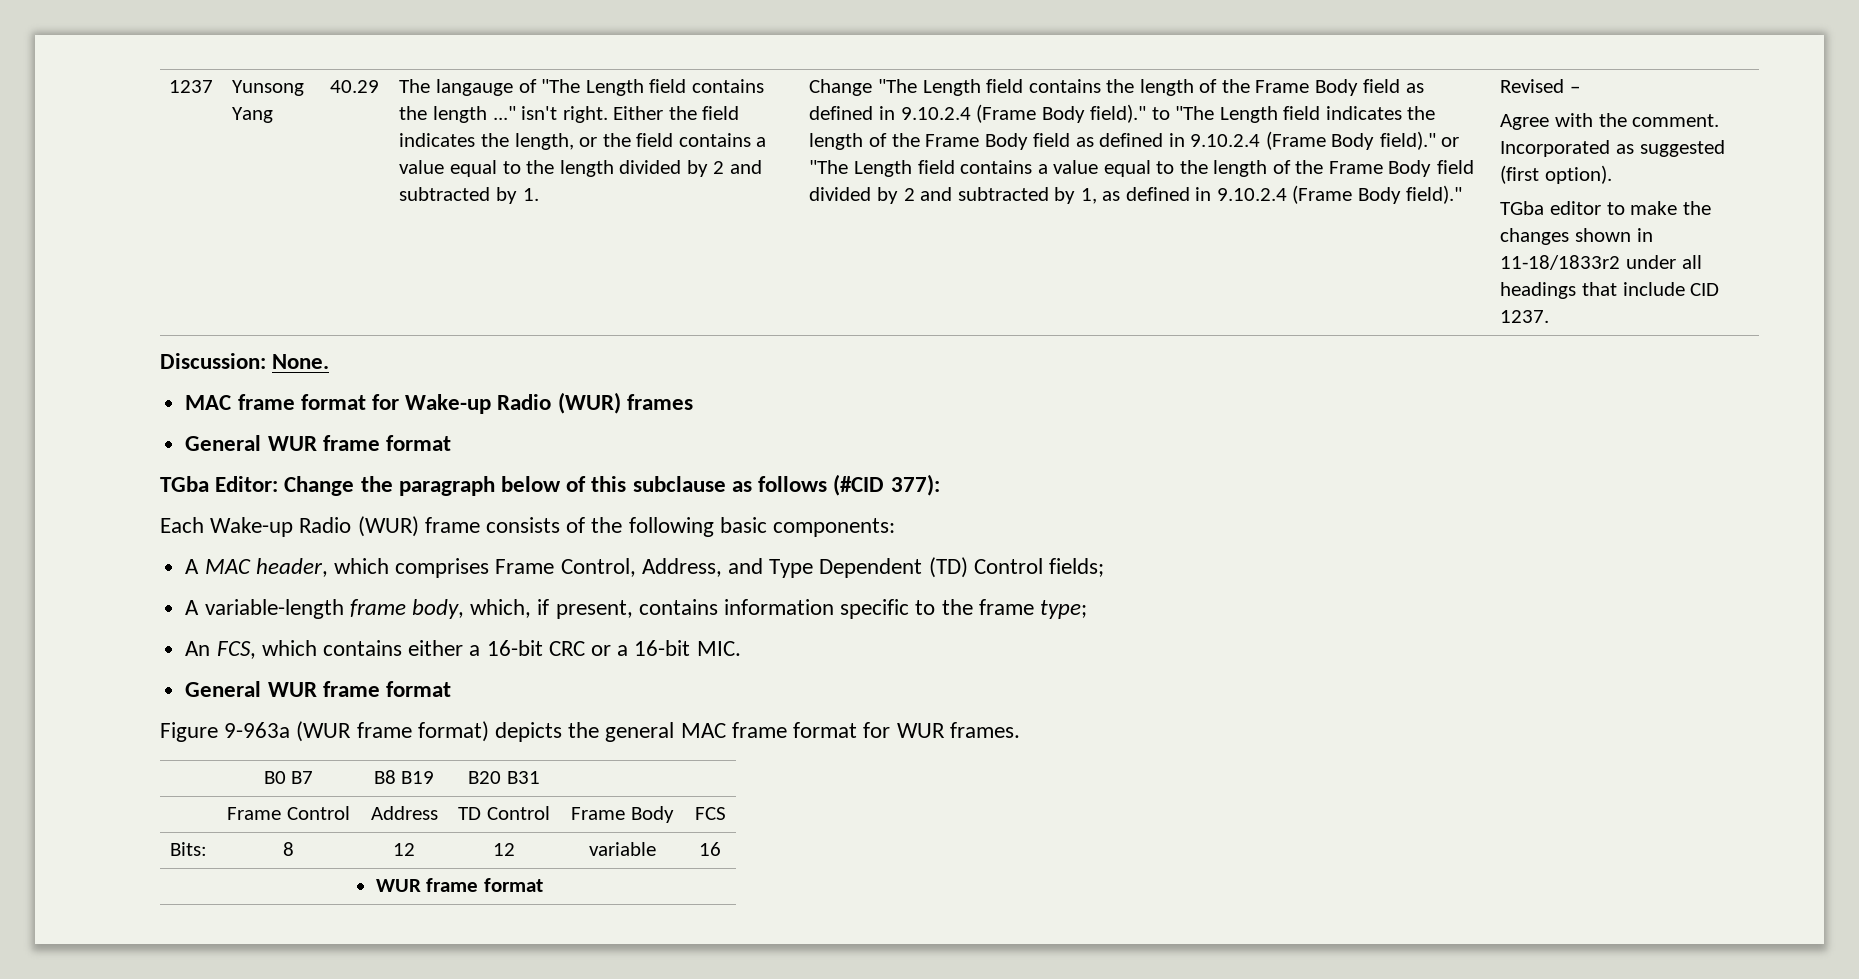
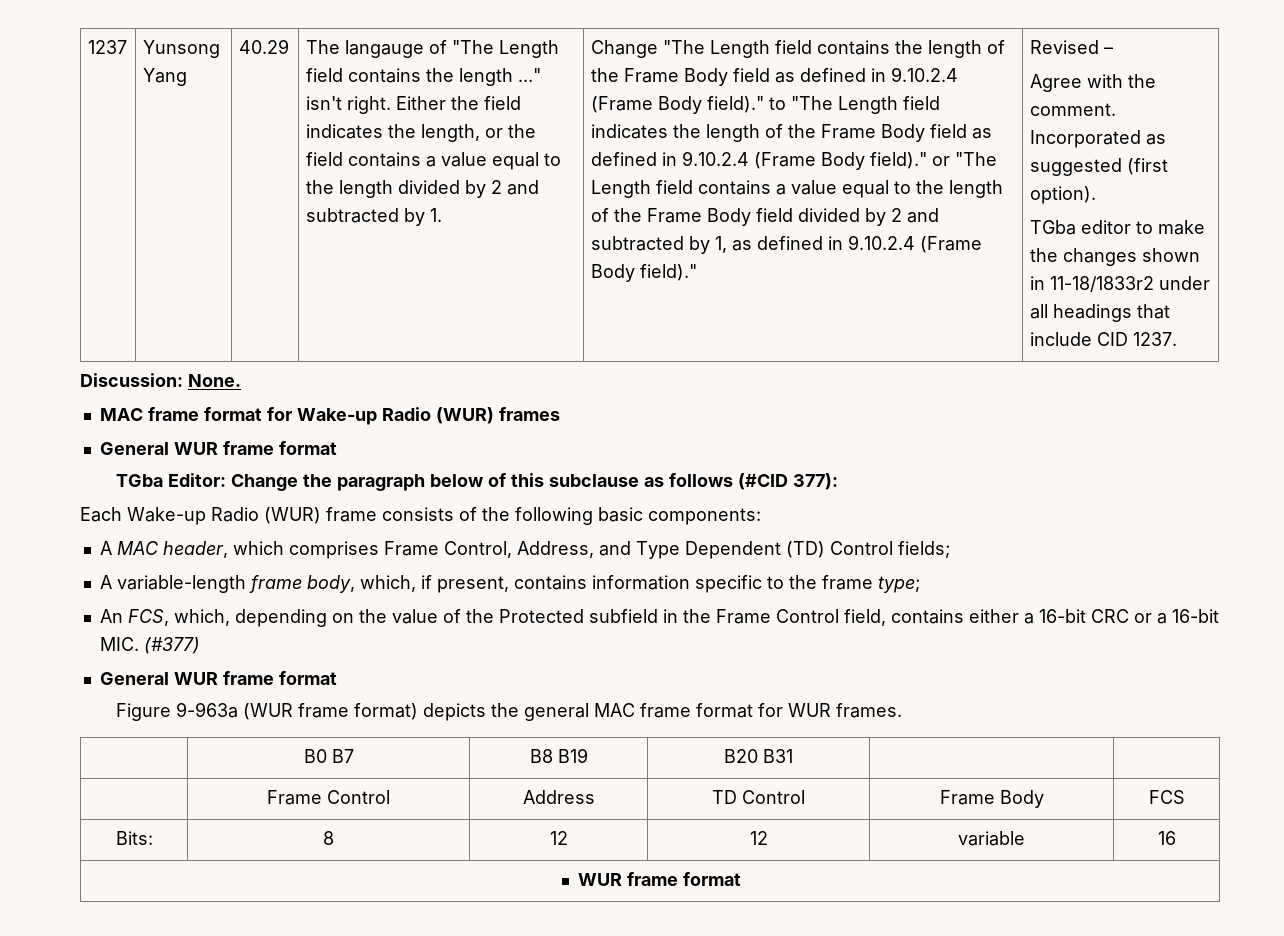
- An FCS, which contains either a 16-bit CRC or a 16-bit MIC.
+ An FCS, which, depending on the value of the Protected subfield in the Frame Control field, contains either a 16-bit CRC or a 16-bit MIC. (#377)

